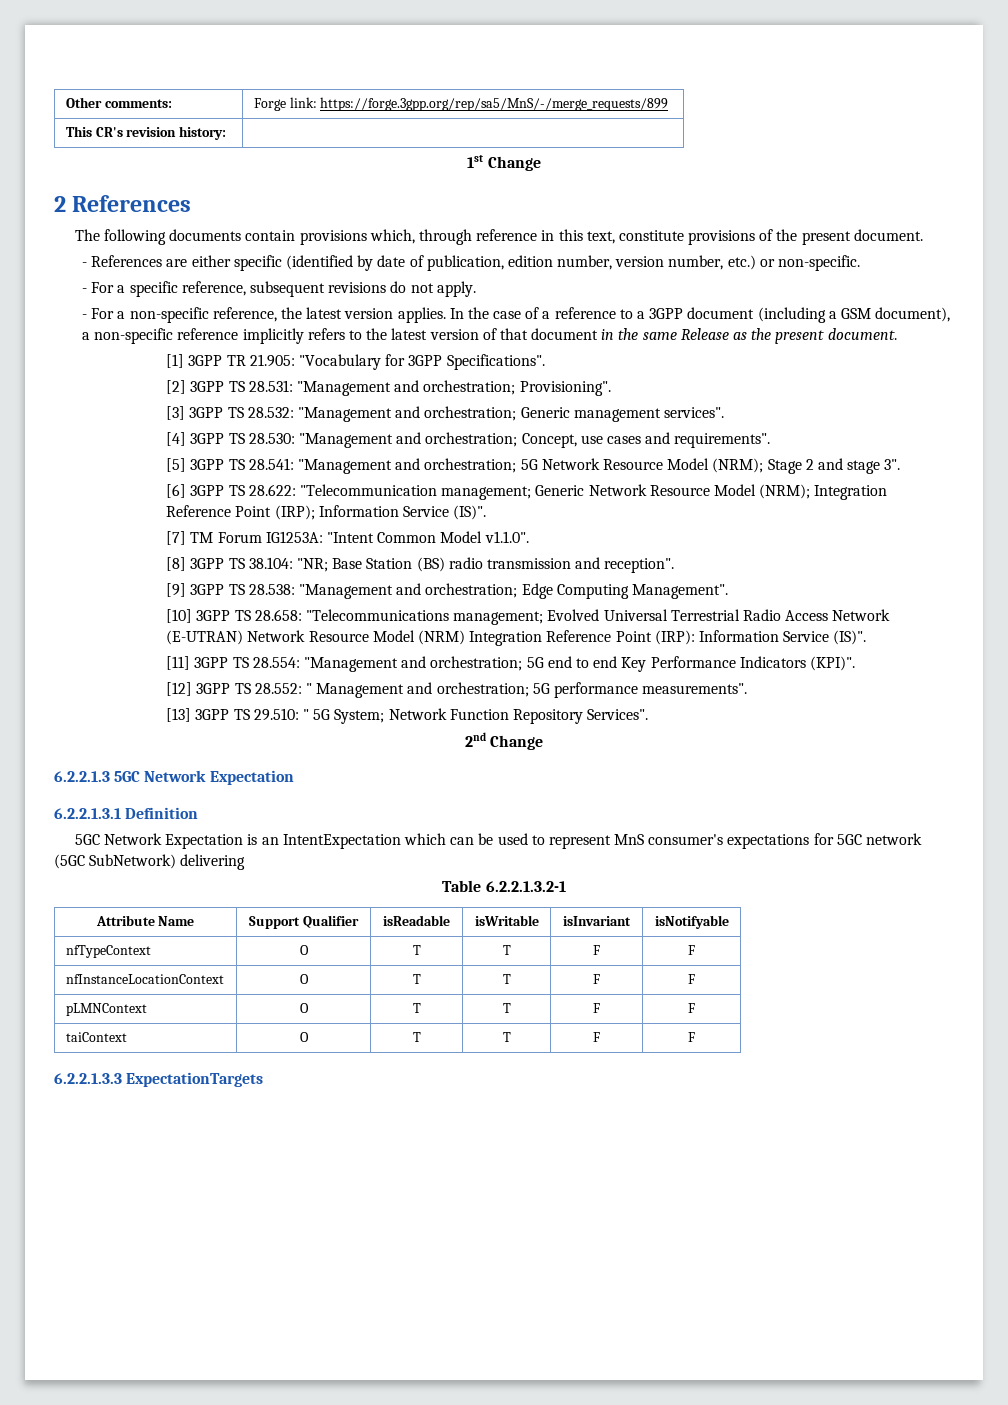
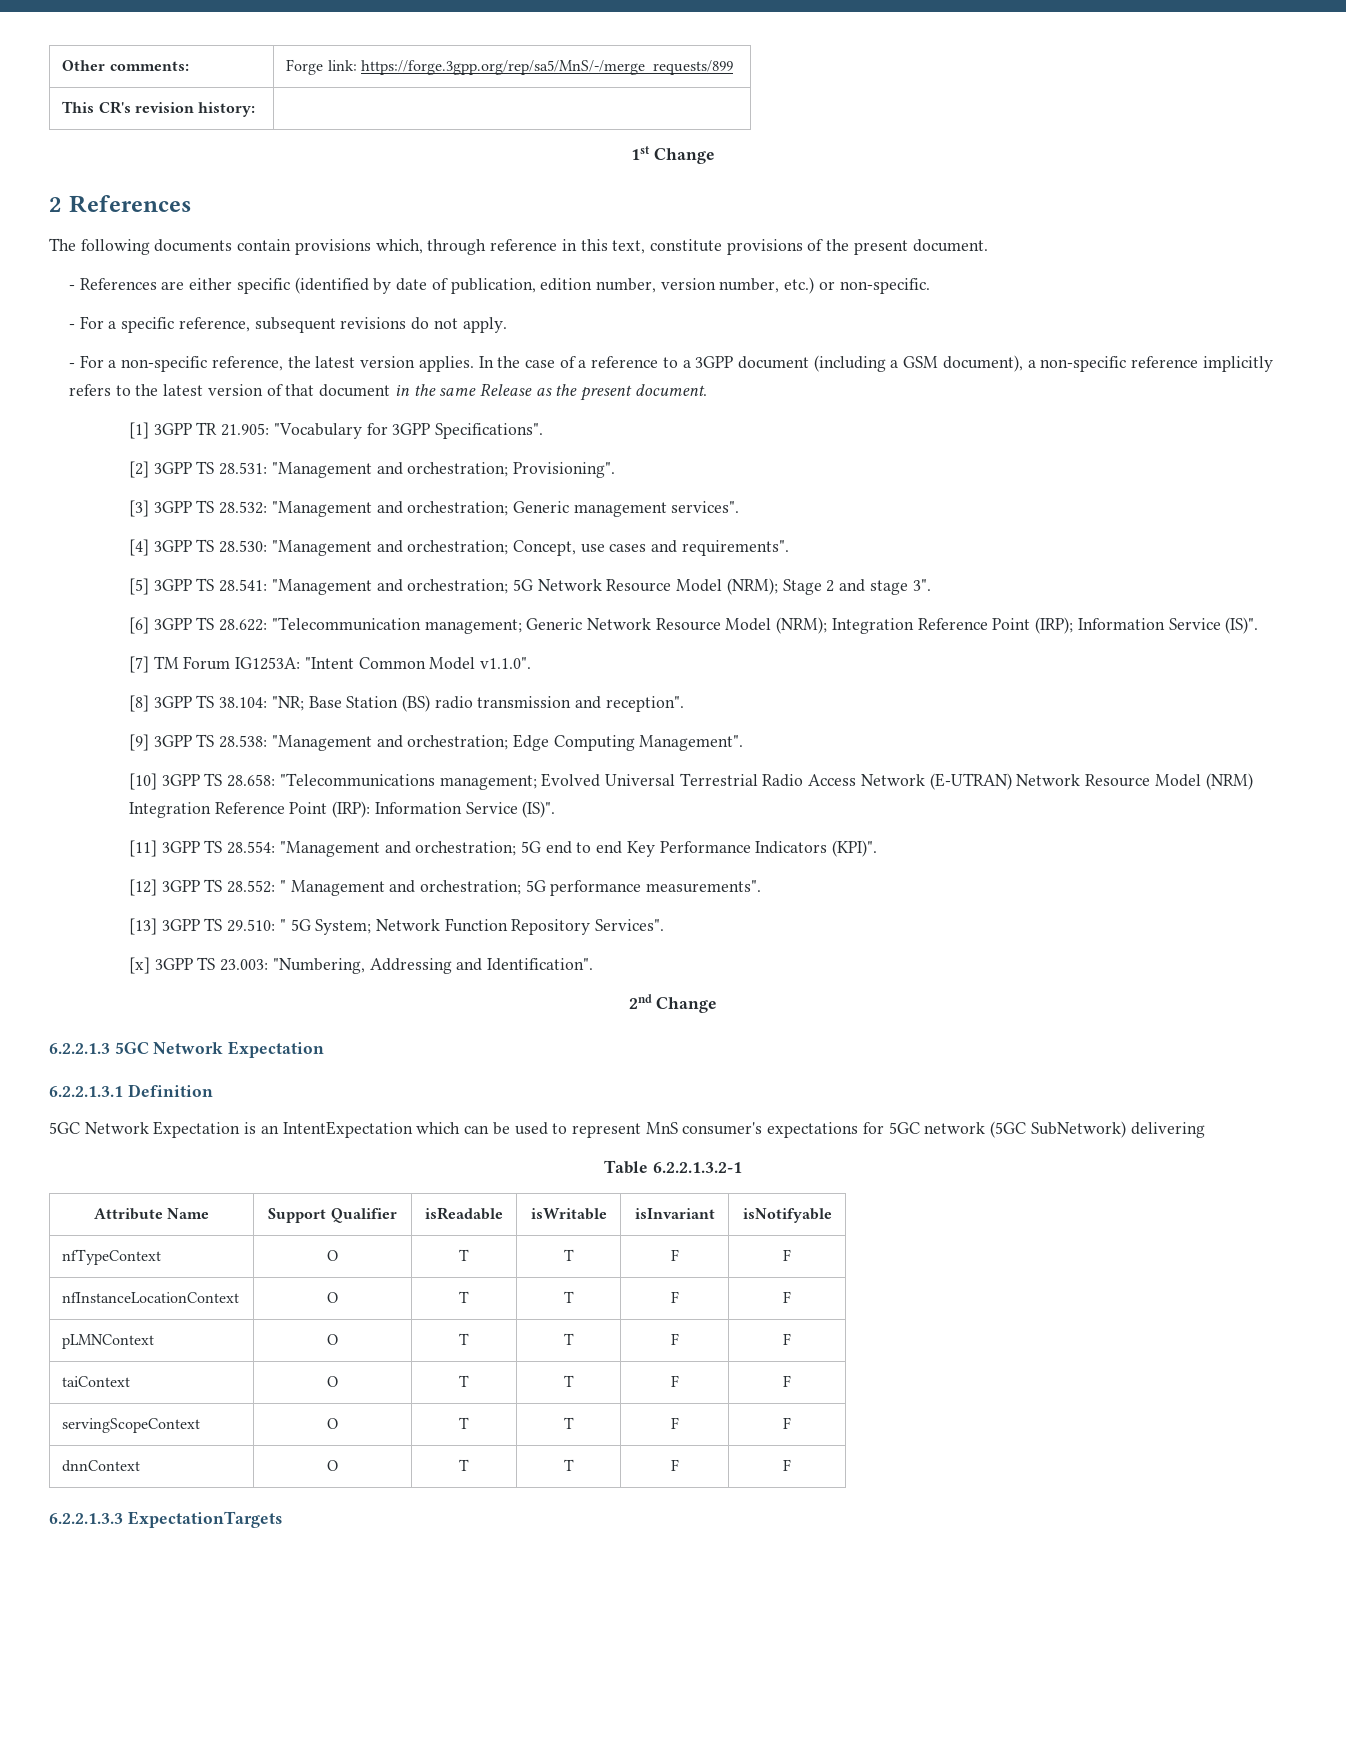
+ [x] 3GPP TS 23.003: "Numbering, Addressing and Identification".
+ servingScopeContext | O | T | T | F | F
+ dnnContext | O | T | T | F | F

